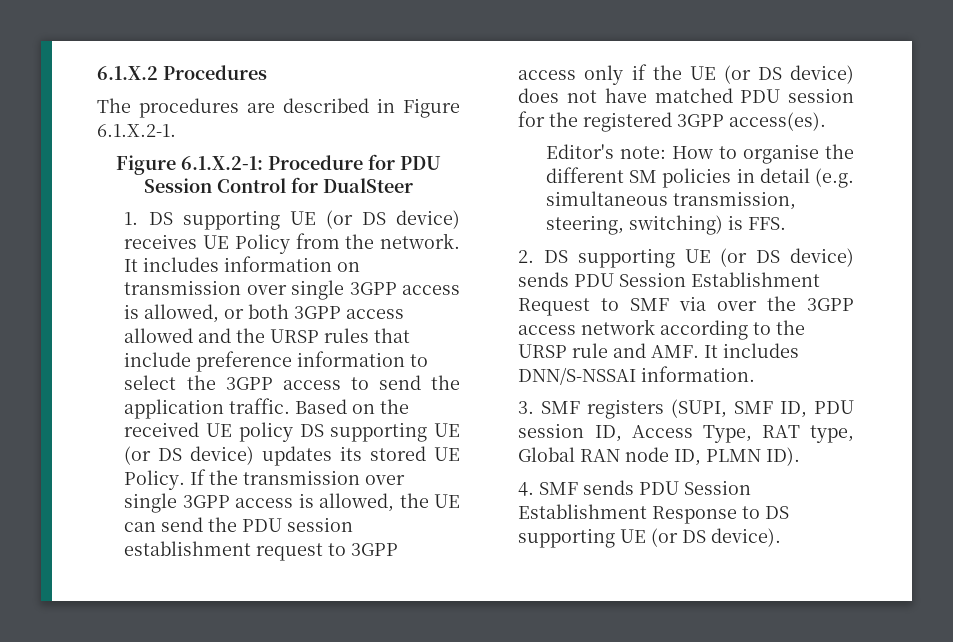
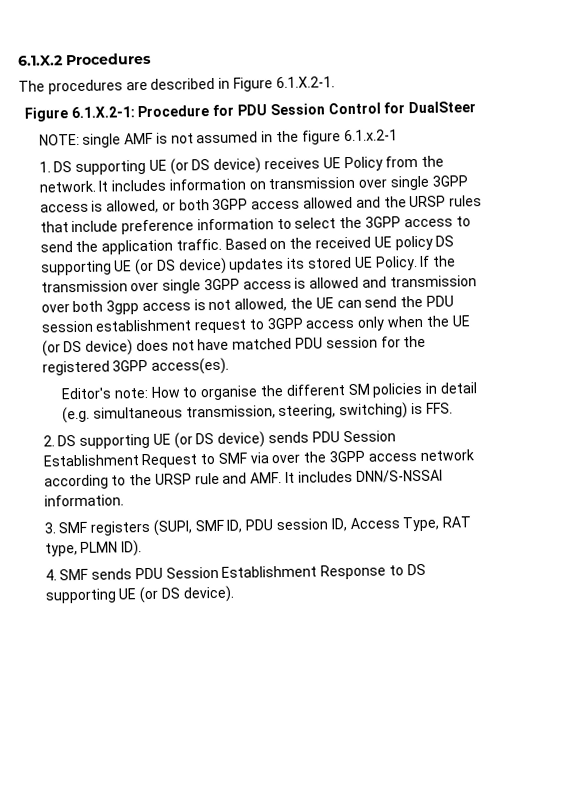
+ NOTE: single AMF is not assumed in the figure 6.1.x.2-1
- If the transmission over single 3GPP access is allowed, the UE can send the PDU session establishment request to 3GPP access only if the UE (or DS device) does not have matched PDU session for the registered 3GPP access(es).
+ If the transmission over single 3GPP access is allowed and transmission over both 3gpp access is not allowed, the UE can send the PDU session establishment request to 3GPP access only when the UE (or DS device) does not have matched PDU session for the registered 3GPP access(es).
- 3. SMF registers (SUPI, SMF ID, PDU session ID, Access Type, RAT type, Global RAN node ID, PLMN ID).
+ 3. SMF registers (SUPI, SMF ID, PDU session ID, Access Type, RAT type, PLMN ID).

